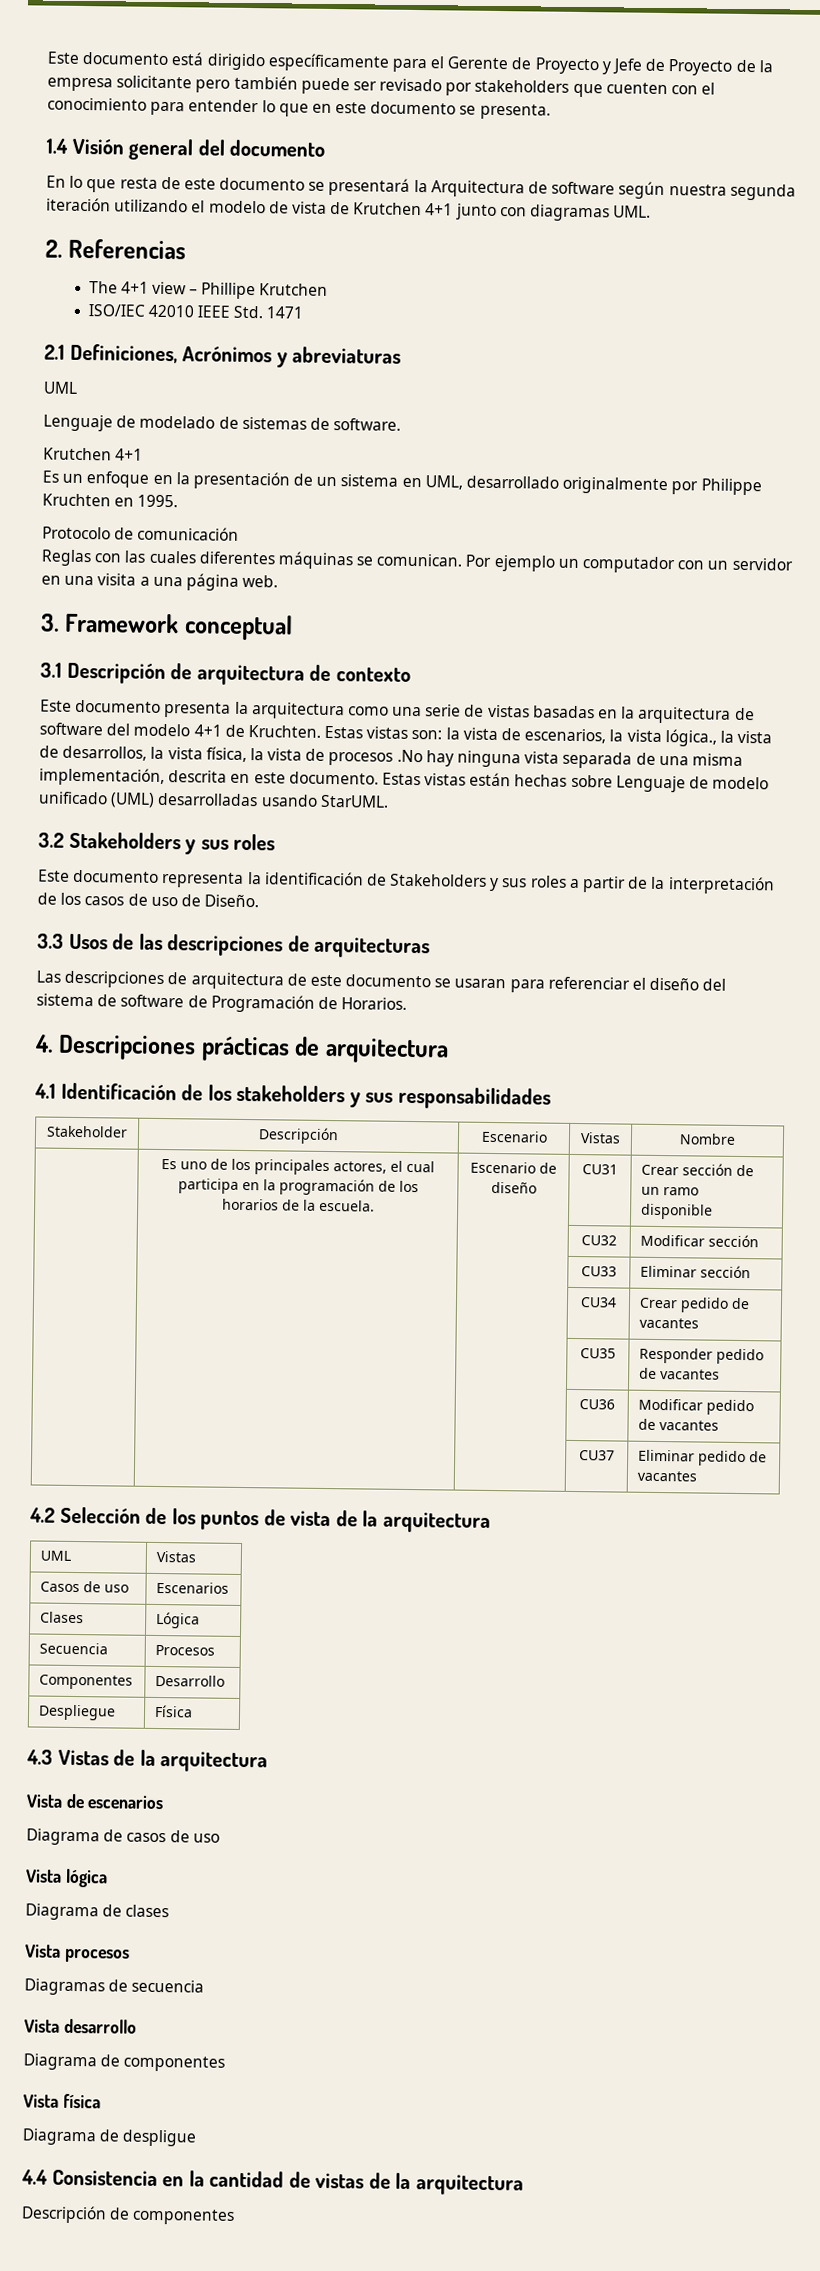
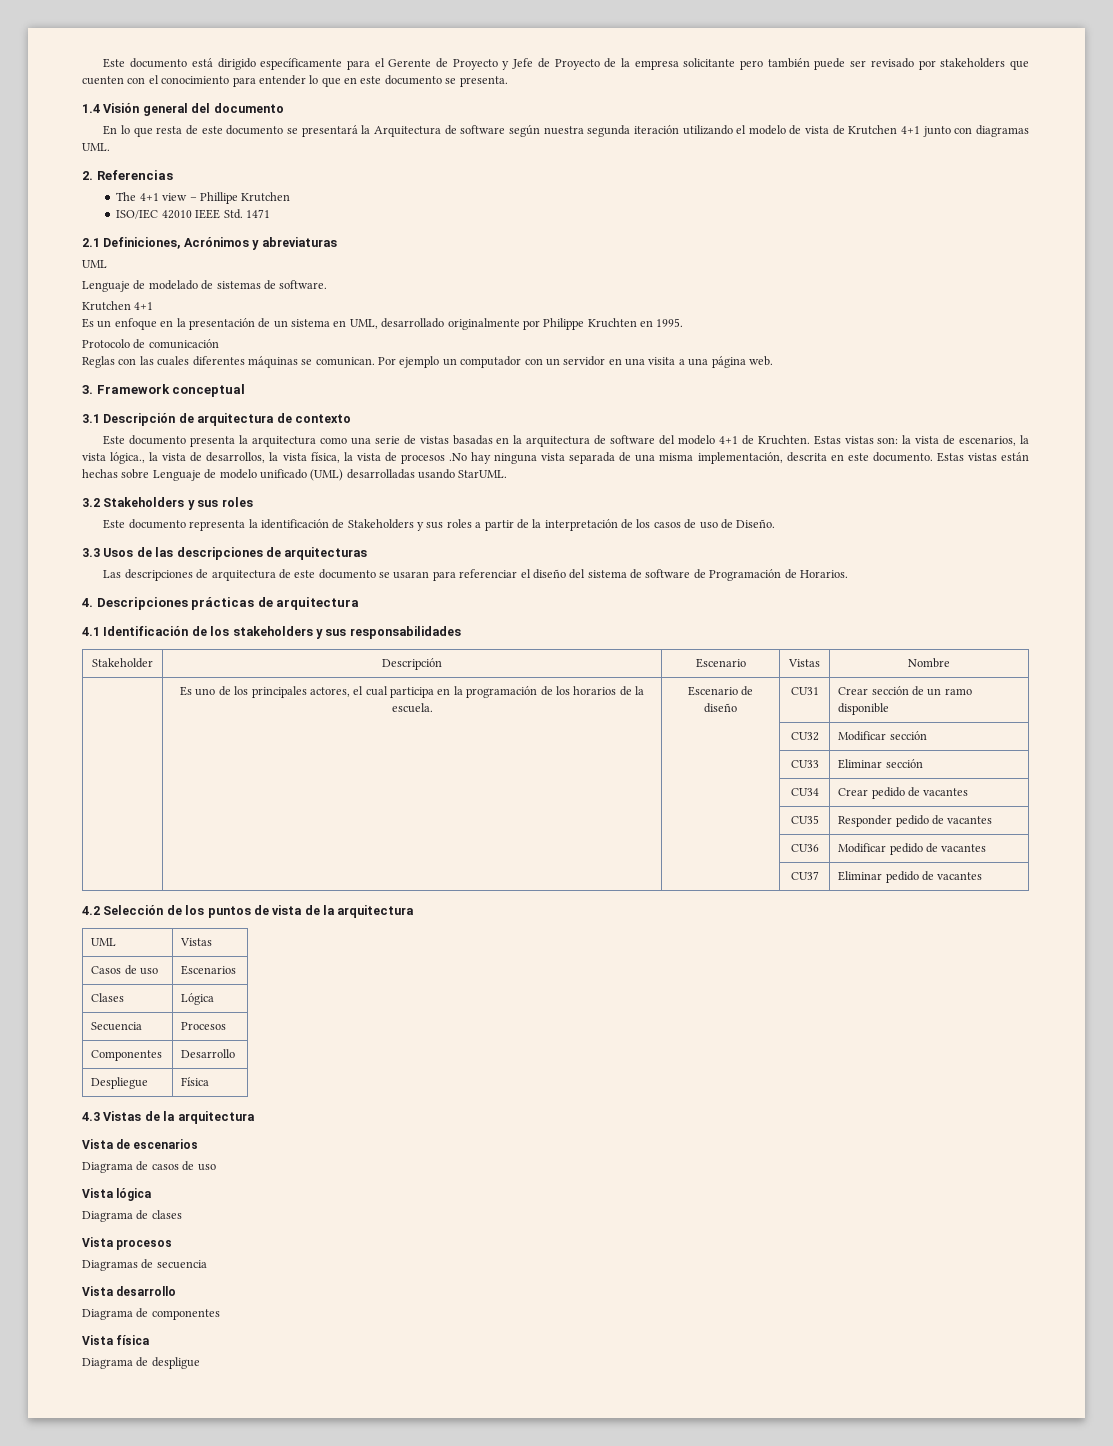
- 4.4 Consistencia en la cantidad de vistas de la arquitectura
- Descripción de componentes

